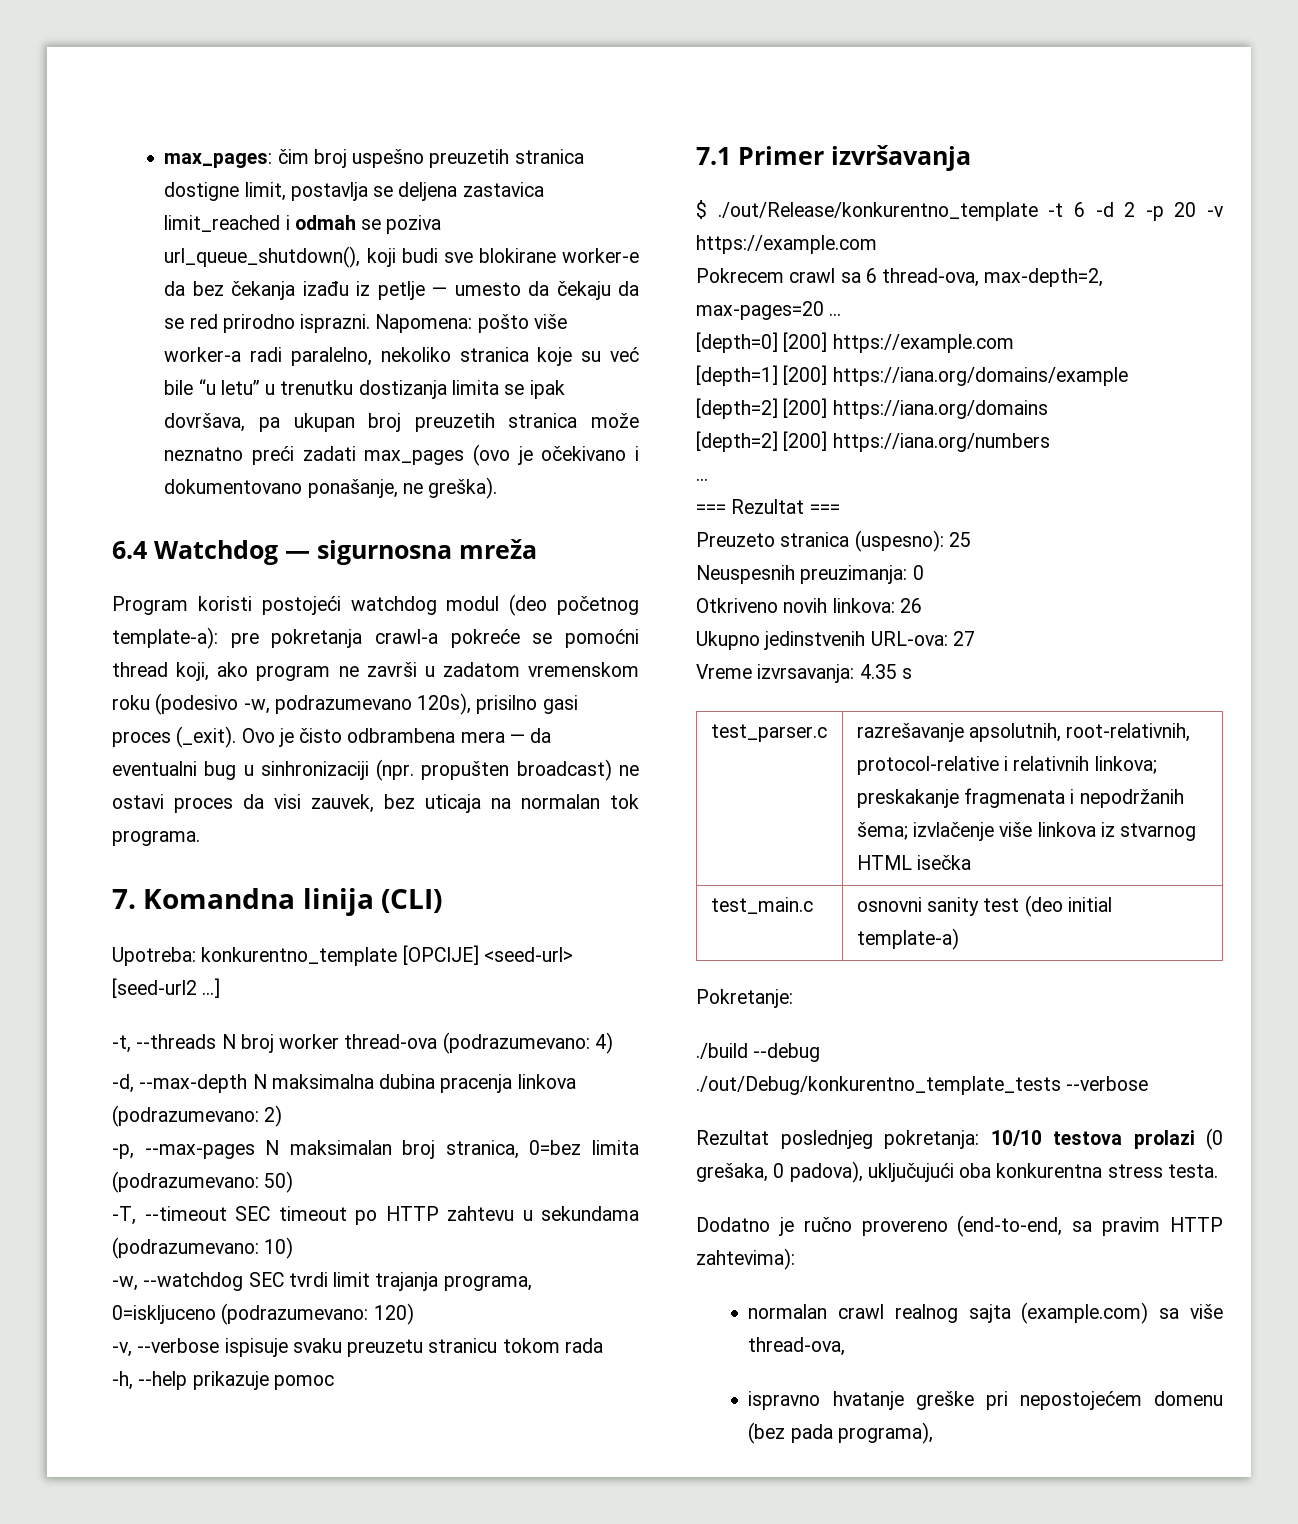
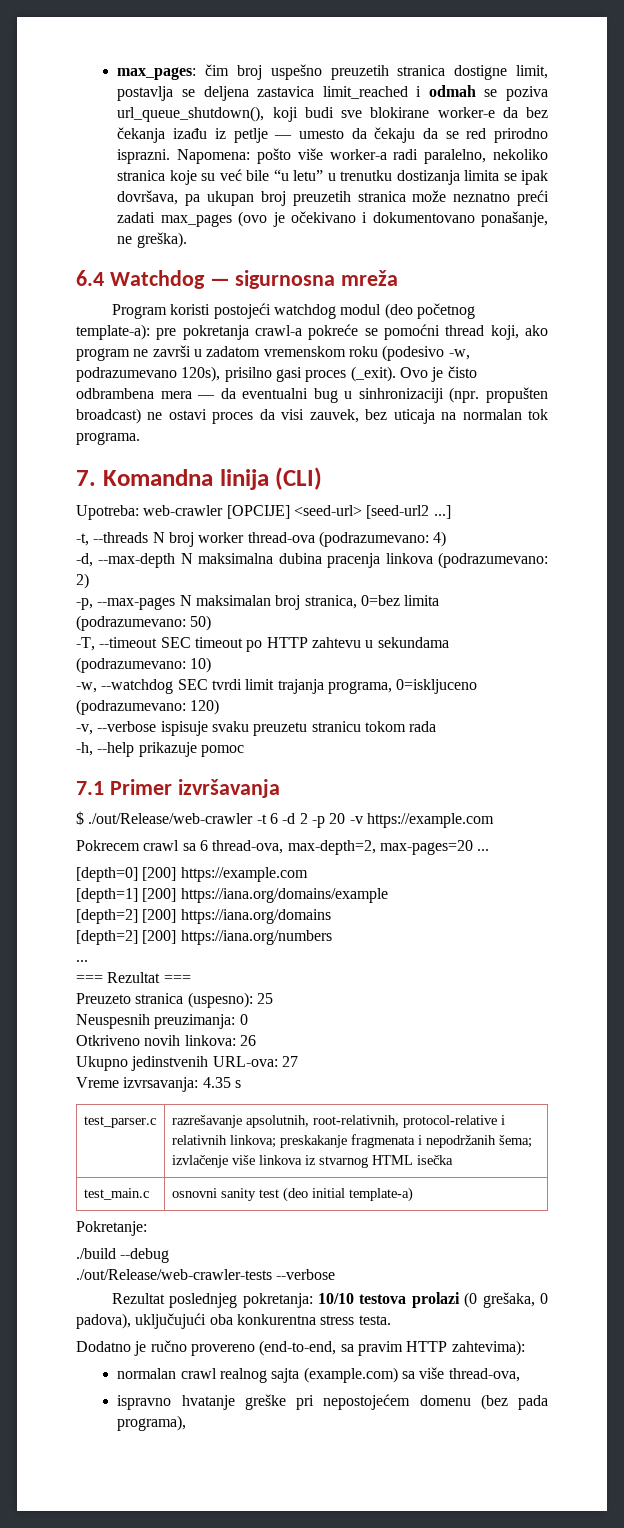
- Upotreba: konkurentno_template [OPCIJE] <seed-url> [seed-url2 ...]
+ Upotreba: web-crawler [OPCIJE] <seed-url> [seed-url2 ...]
- $ ./out/Release/konkurentno_template -t 6 -d 2 -p 20 -v https://example.com
+ $ ./out/Release/web-crawler -t 6 -d 2 -p 20 -v https://example.com
- ./out/Debug/konkurentno_template_tests --verbose
+ ./out/Release/web-crawler-tests --verbose

